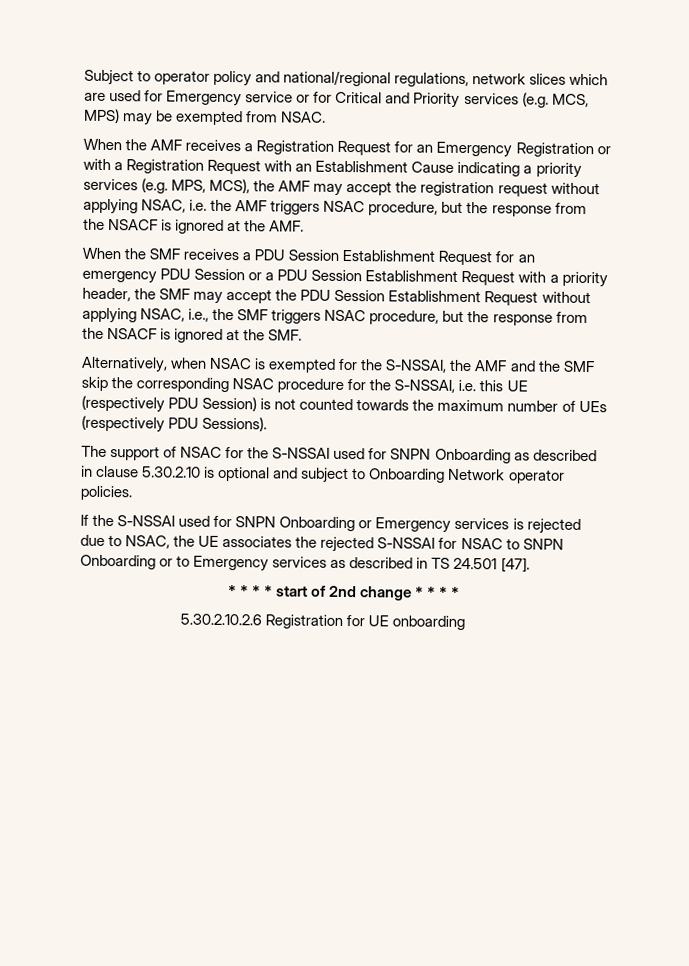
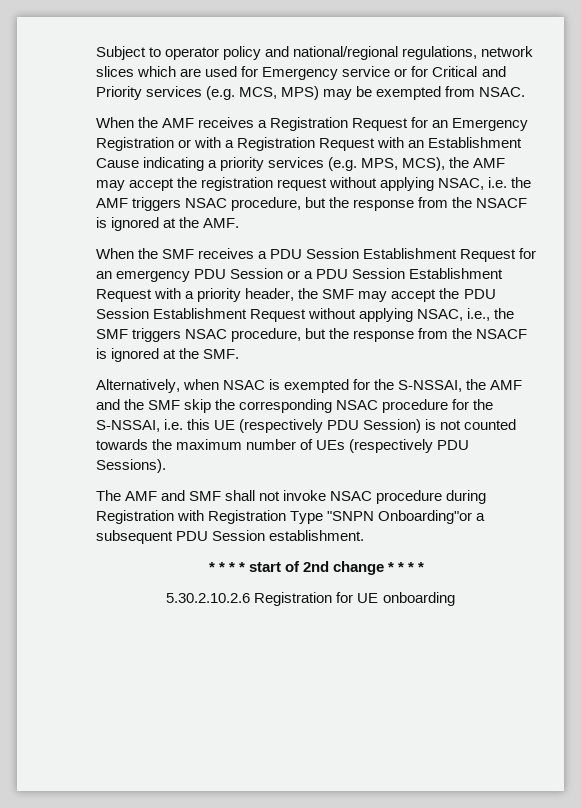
- The support of NSAC for the S-NSSAI used for SNPN Onboarding as described in clause 5.30.2.10 is optional and subject to Onboarding Network operator policies.
- If the S-NSSAI used for SNPN Onboarding or Emergency services is rejected due to NSAC, the UE associates the rejected S-NSSAI for NSAC to SNPN Onboarding or to Emergency services as described in TS 24.501 [47].
+ The AMF and SMF shall not invoke NSAC procedure during Registration with Registration Type "SNPN Onboarding"or a subsequent PDU Session establishment.

